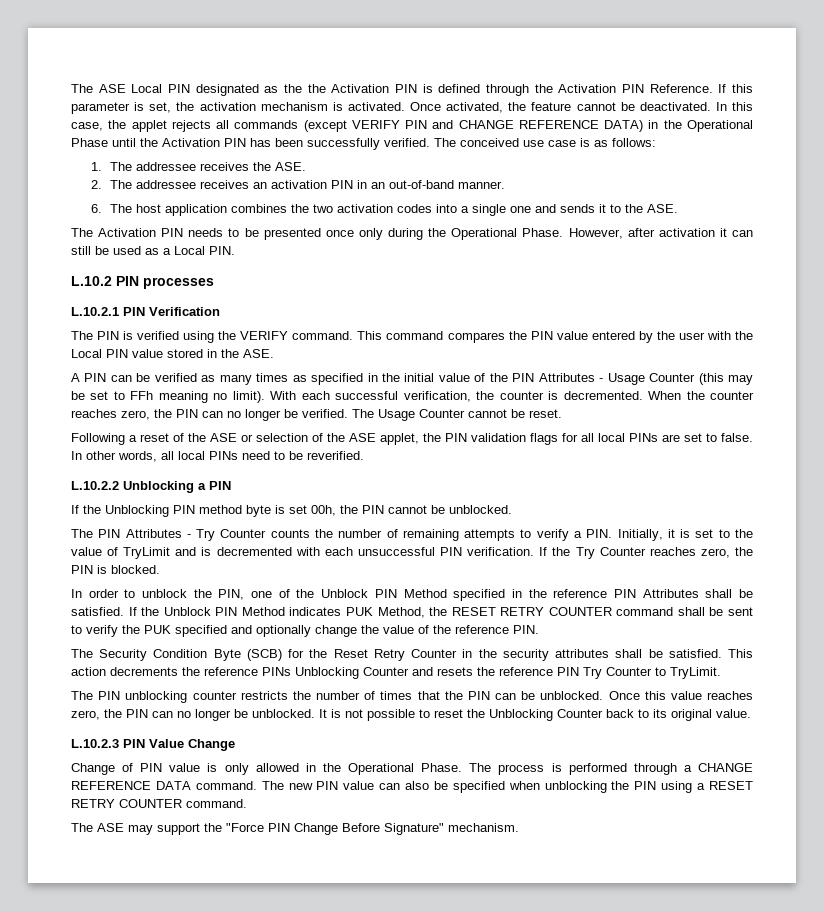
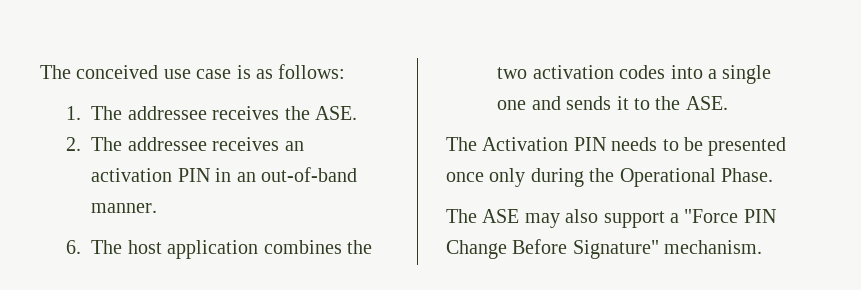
- The ASE Local PIN designated as the the Activation PIN is defined through the Activation PIN Reference. If this parameter is set, the activation mechanism is activated. Once activated, the feature cannot be deactivated. In this case, the applet rejects all commands (except VERIFY PIN and CHANGE REFERENCE DATA) in the Operational Phase until the Activation PIN has been successfully verified. The conceived use case is as follows:
+ The conceived use case is as follows:
- However, after activation it can still be used as a Local PIN.
- L.10.2 PIN processes
- L.10.2.1 PIN Verification
- The PIN is verified using the VERIFY command. This command compares the PIN value entered by the user with the Local PIN value stored in the ASE.
- A PIN can be verified as many times as specified in the initial value of the PIN Attributes - Usage Counter (this may be set to FFh meaning no limit). With each successful verification, the counter is decremented. When the counter reaches zero, the PIN can no longer be verified. The Usage Counter cannot be reset.
- Following a reset of the ASE or selection of the ASE applet, the PIN validation flags for all local PINs are set to false. In other words, all local PINs need to be reverified.
- L.10.2.2 Unblocking a PIN
- If the Unblocking PIN method byte is set 00h, the PIN cannot be unblocked.
- The PIN Attributes - Try Counter counts the number of remaining attempts to verify a PIN. Initially, it is set to the value of TryLimit and is decremented with each unsuccessful PIN verification. If the Try Counter reaches zero, the PIN is blocked.
- In order to unblock the PIN, one of the Unblock PIN Method specified in the reference PIN Attributes shall be satisfied. If the Unblock PIN Method indicates PUK Method, the RESET RETRY COUNTER command shall be sent to verify the PUK specified and optionally change the value of the reference PIN.
- The Security Condition Byte (SCB) for the Reset Retry Counter in the security attributes shall be satisfied. This action decrements the reference PINs Unblocking Counter and resets the reference PIN Try Counter to TryLimit.
- The PIN unblocking counter restricts the number of times that the PIN can be unblocked. Once this value reaches zero, the PIN can no longer be unblocked. It is not possible to reset the Unblocking Counter back to its original value.
- L.10.2.3 PIN Value Change
- Change of PIN value is only allowed in the Operational Phase. The process is performed through a CHANGE REFERENCE DATA command. The new PIN value can also be specified when unblocking the PIN using a RESET RETRY COUNTER command.
- The ASE may support the "Force PIN Change Before Signature" mechanism.
+ The ASE may also support a "Force PIN Change Before Signature" mechanism.

